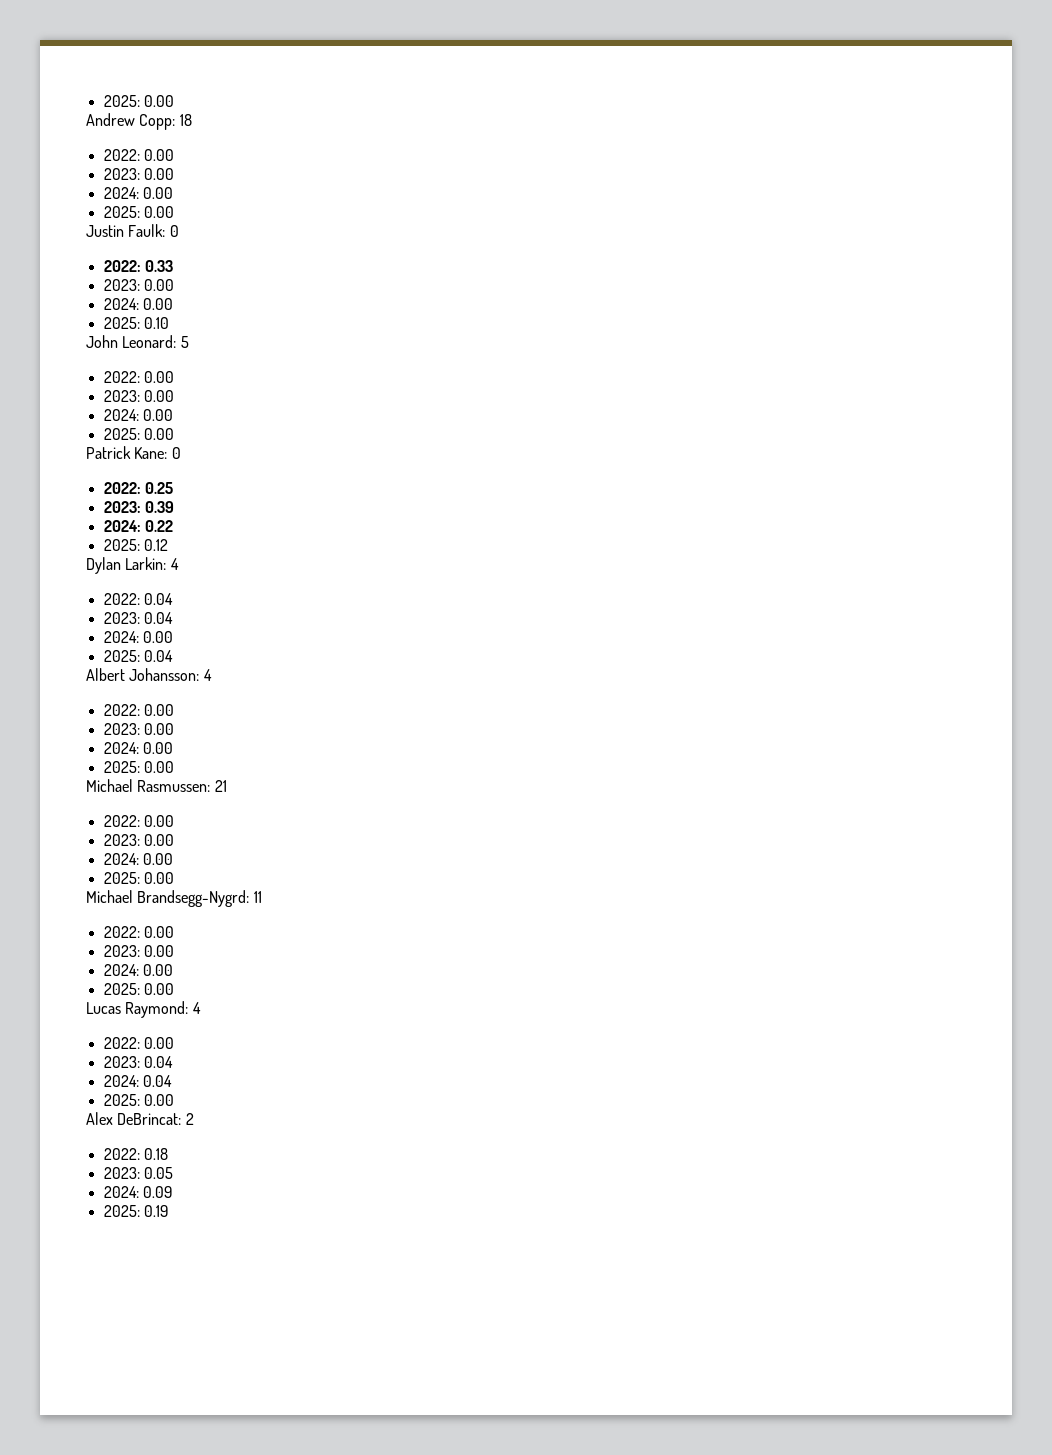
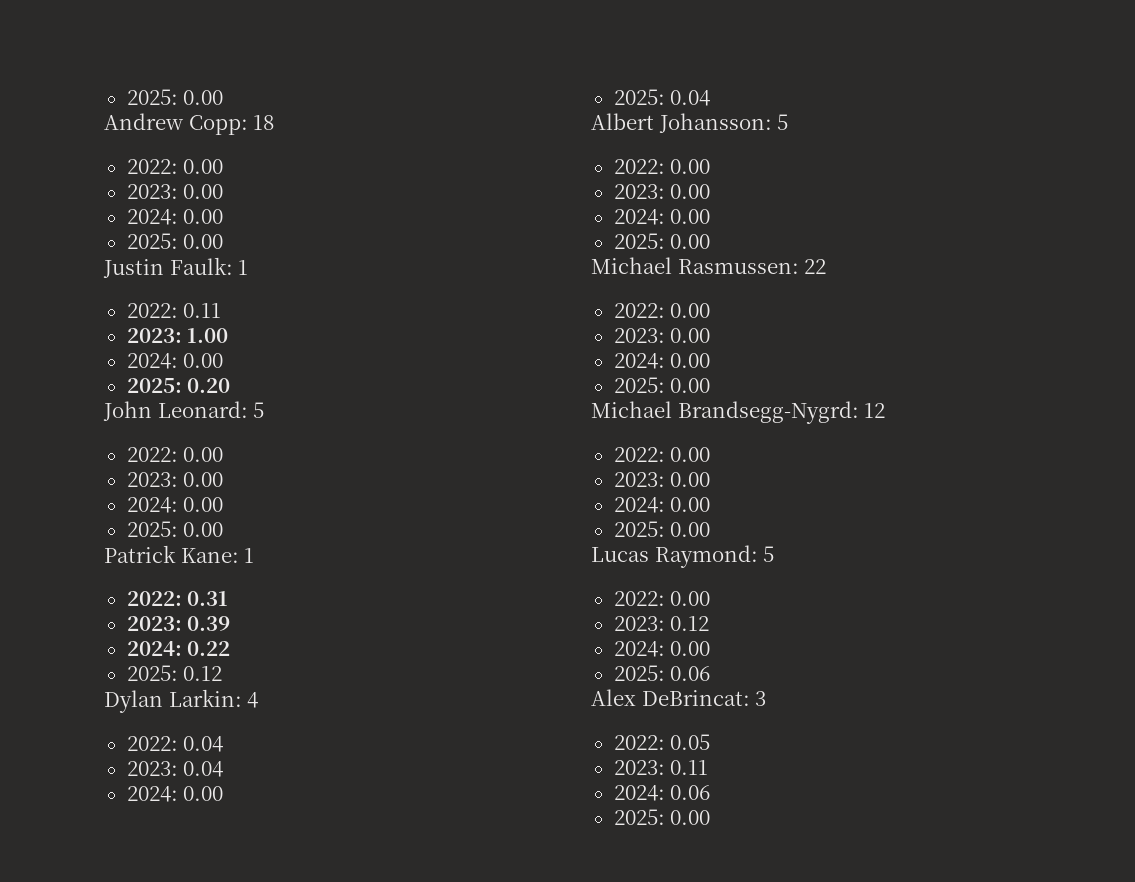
- Justin Faulk: 0
- 2022: 0.33
- 2023: 0.00
+ Justin Faulk: 1
+ 2022: 0.11
+ 2023: 1.00
  2024: 0.00
- 2025: 0.10
+ 2025: 0.20
- Patrick Kane: 0
- 2022: 0.25
+ Patrick Kane: 1
+ 2022: 0.31
- Albert Johansson: 4
+ Albert Johansson: 5
- Michael Rasmussen: 21
+ Michael Rasmussen: 22
- Michael Brandsegg-Nygrd: 11
+ Michael Brandsegg-Nygrd: 12
- Lucas Raymond: 4
+ Lucas Raymond: 5
  2022: 0.00
- 2023: 0.04
- 2024: 0.04
+ 2023: 0.12
+ 2024: 0.00
+ 2025: 0.06
+ Alex DeBrincat: 3
+ 2022: 0.05
+ 2023: 0.11
+ 2024: 0.06
  2025: 0.00
- Alex DeBrincat: 2
- 2022: 0.18
- 2023: 0.05
- 2024: 0.09
- 2025: 0.19

